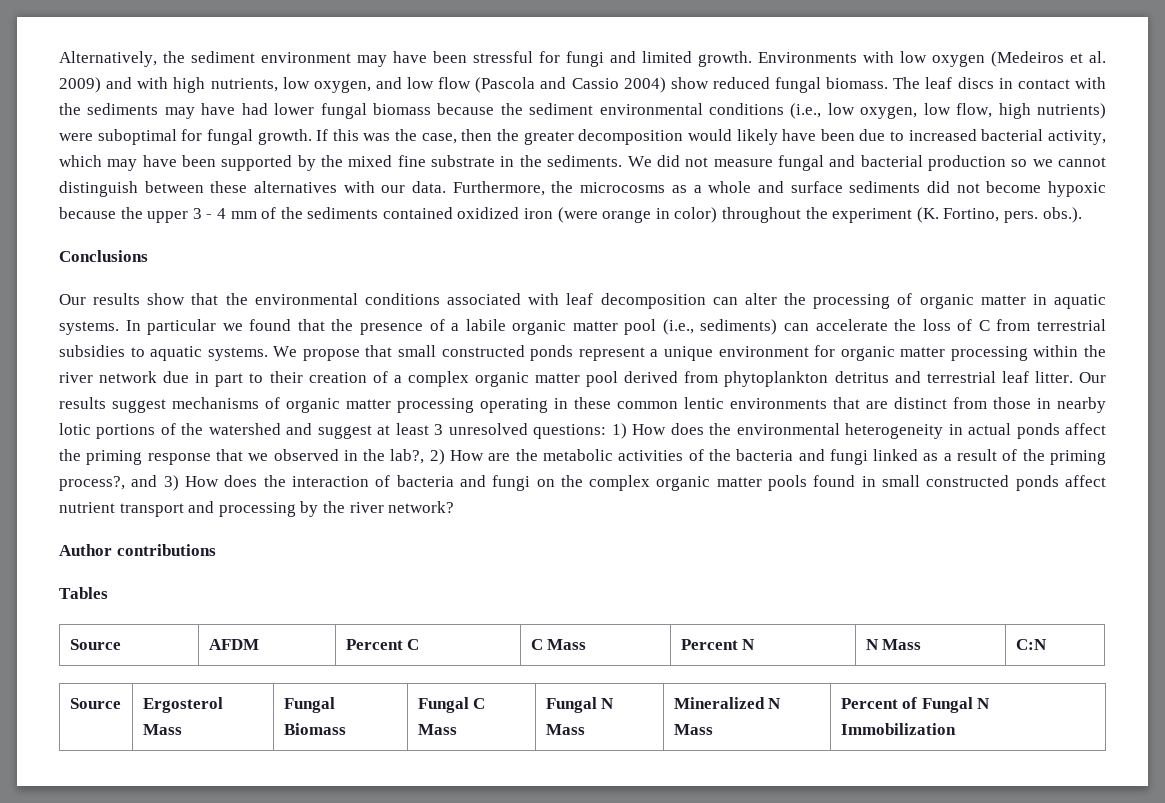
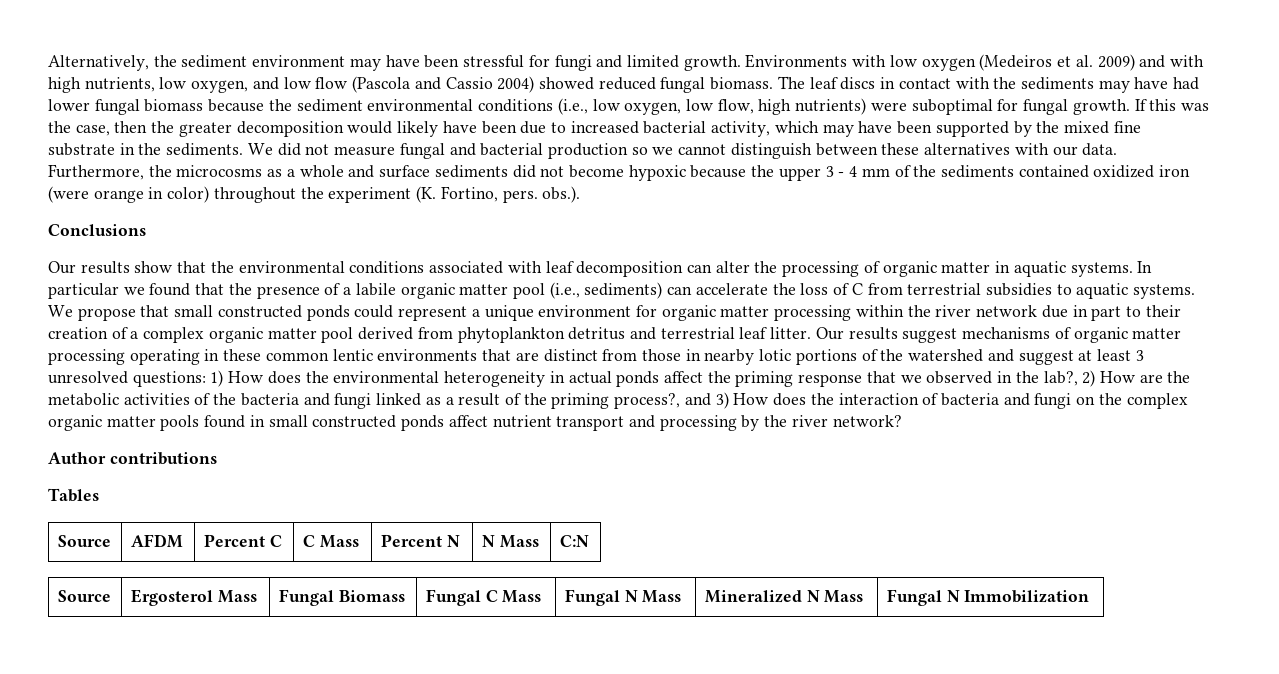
- Environments with low oxygen (Medeiros et al. 2009) and with high nutrients, low oxygen, and low flow (Pascola and Cassio 2004) show reduced fungal biomass.
+ Environments with low oxygen (Medeiros et al. 2009) and with high nutrients, low oxygen, and low flow (Pascola and Cassio 2004) showed reduced fungal biomass.
- We propose that small constructed ponds represent a unique environment for organic matter processing within the river network due in part to their creation of a complex organic matter pool derived from phytoplankton detritus and terrestrial leaf litter.
+ We propose that small constructed ponds could represent a unique environment for organic matter processing within the river network due in part to their creation of a complex organic matter pool derived from phytoplankton detritus and terrestrial leaf litter.
- Source | Ergosterol Mass | Fungal Biomass | Fungal C Mass | Fungal N Mass | Mineralized N Mass | Percent of Fungal N Immobilization
+ Source | Ergosterol Mass | Fungal Biomass | Fungal C Mass | Fungal N Mass | Mineralized N Mass | Fungal N Immobilization

